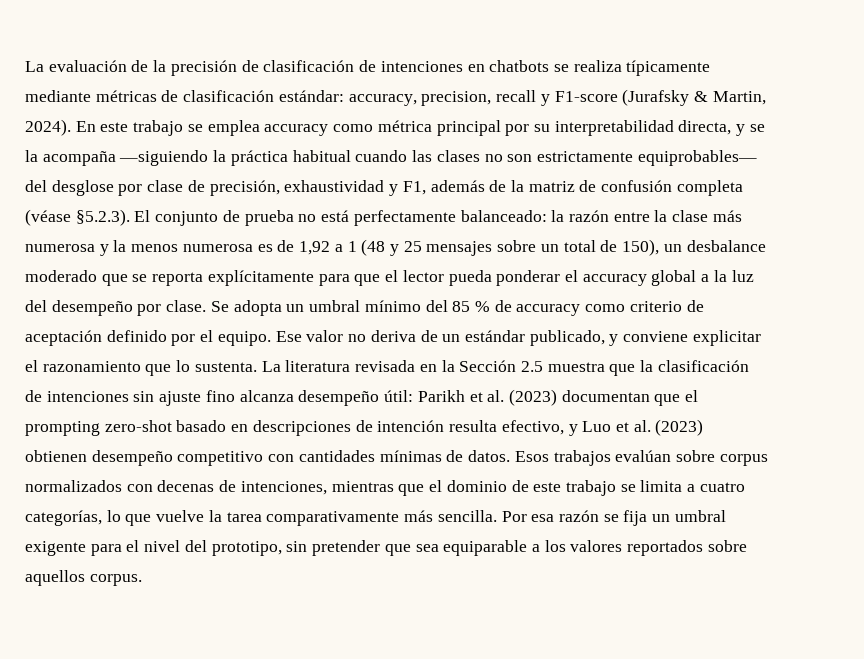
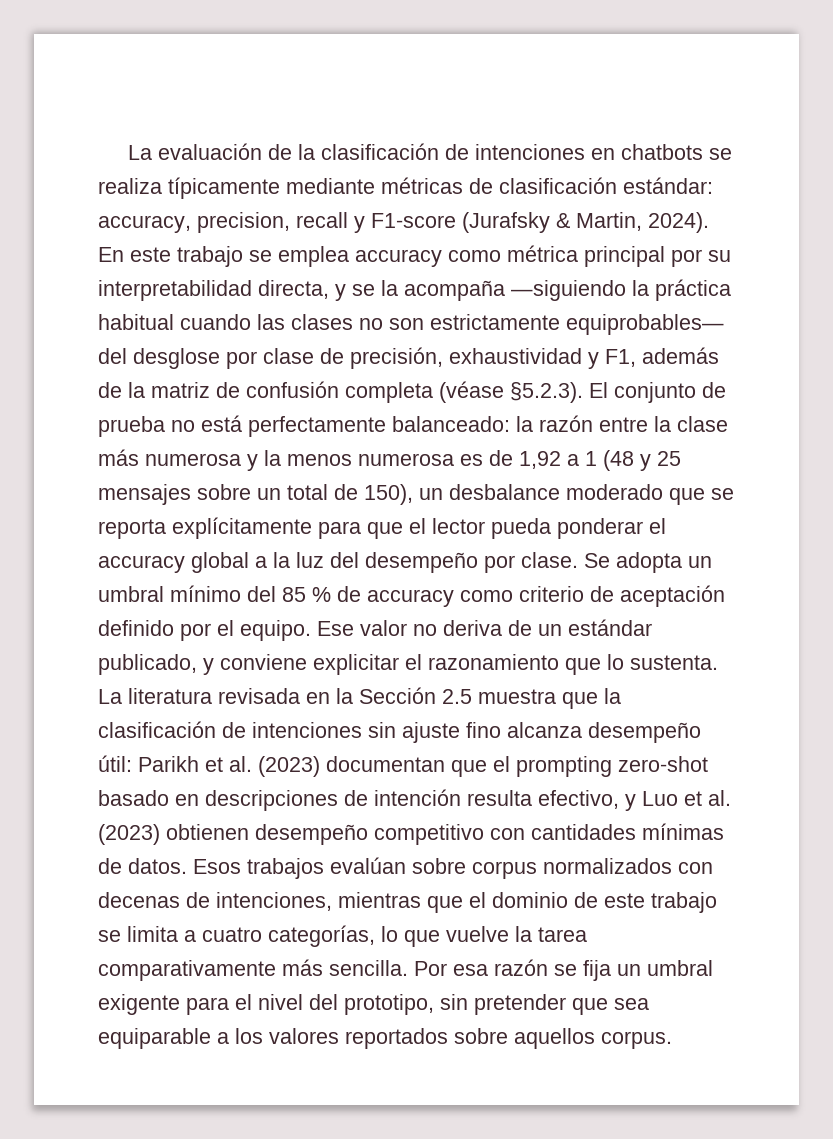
- La evaluación de la precisión de clasificación de intenciones en chatbots se realiza típicamente mediante métricas de clasificación estándar: accuracy, precision, recall y F1-score (Jurafsky & Martin, 2024).
+ La evaluación de la clasificación de intenciones en chatbots se realiza típicamente mediante métricas de clasificación estándar: accuracy, precision, recall y F1-score (Jurafsky & Martin, 2024).

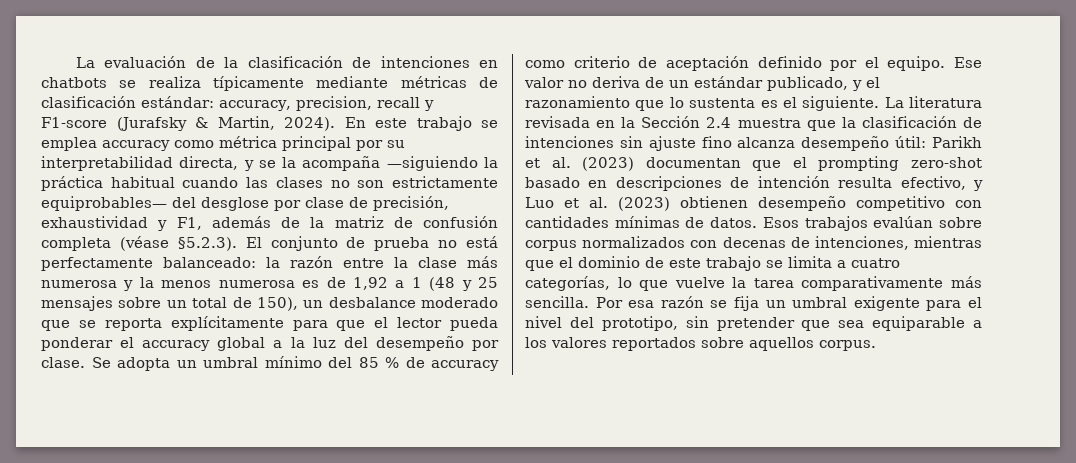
- Ese valor no deriva de un estándar publicado, y conviene explicitar el razonamiento que lo sustenta.
+ Ese valor no deriva de un estándar publicado, y el razonamiento que lo sustenta es el siguiente.
- La literatura revisada en la Sección 2.5 muestra que la clasificación de intenciones sin ajuste fino alcanza desempeño útil: Parikh et al. (2023) documentan que el prompting zero-shot basado en descripciones de intención resulta efectivo, y Luo et al. (2023) obtienen desempeño competitivo con cantidades mínimas de datos.
+ La literatura revisada en la Sección 2.4 muestra que la clasificación de intenciones sin ajuste fino alcanza desempeño útil: Parikh et al. (2023) documentan que el prompting zero-shot basado en descripciones de intención resulta efectivo, y Luo et al. (2023) obtienen desempeño competitivo con cantidades mínimas de datos.

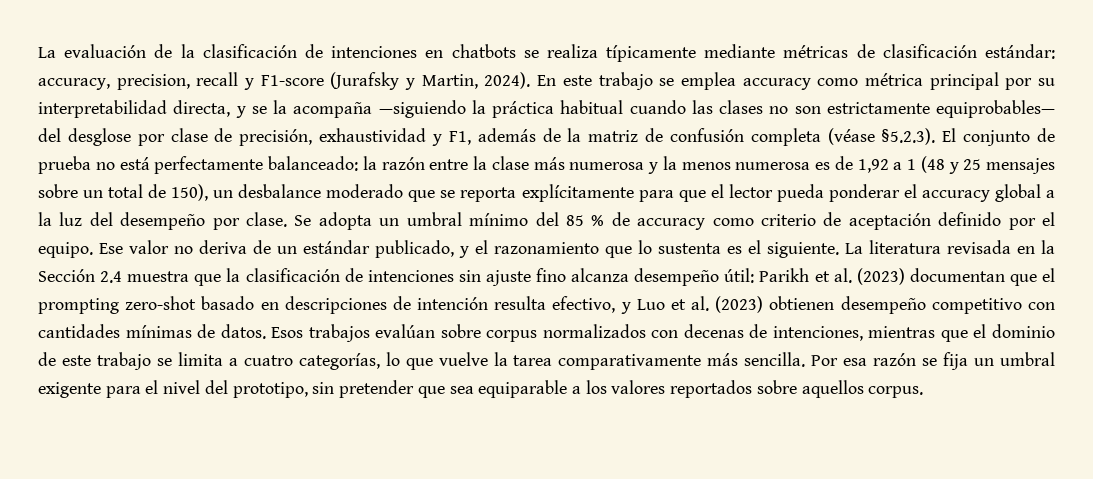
- La evaluación de la clasificación de intenciones en chatbots se realiza típicamente mediante métricas de clasificación estándar: accuracy, precision, recall y F1-score (Jurafsky & Martin, 2024).
+ La evaluación de la clasificación de intenciones en chatbots se realiza típicamente mediante métricas de clasificación estándar: accuracy, precision, recall y F1-score (Jurafsky y Martin, 2024).

